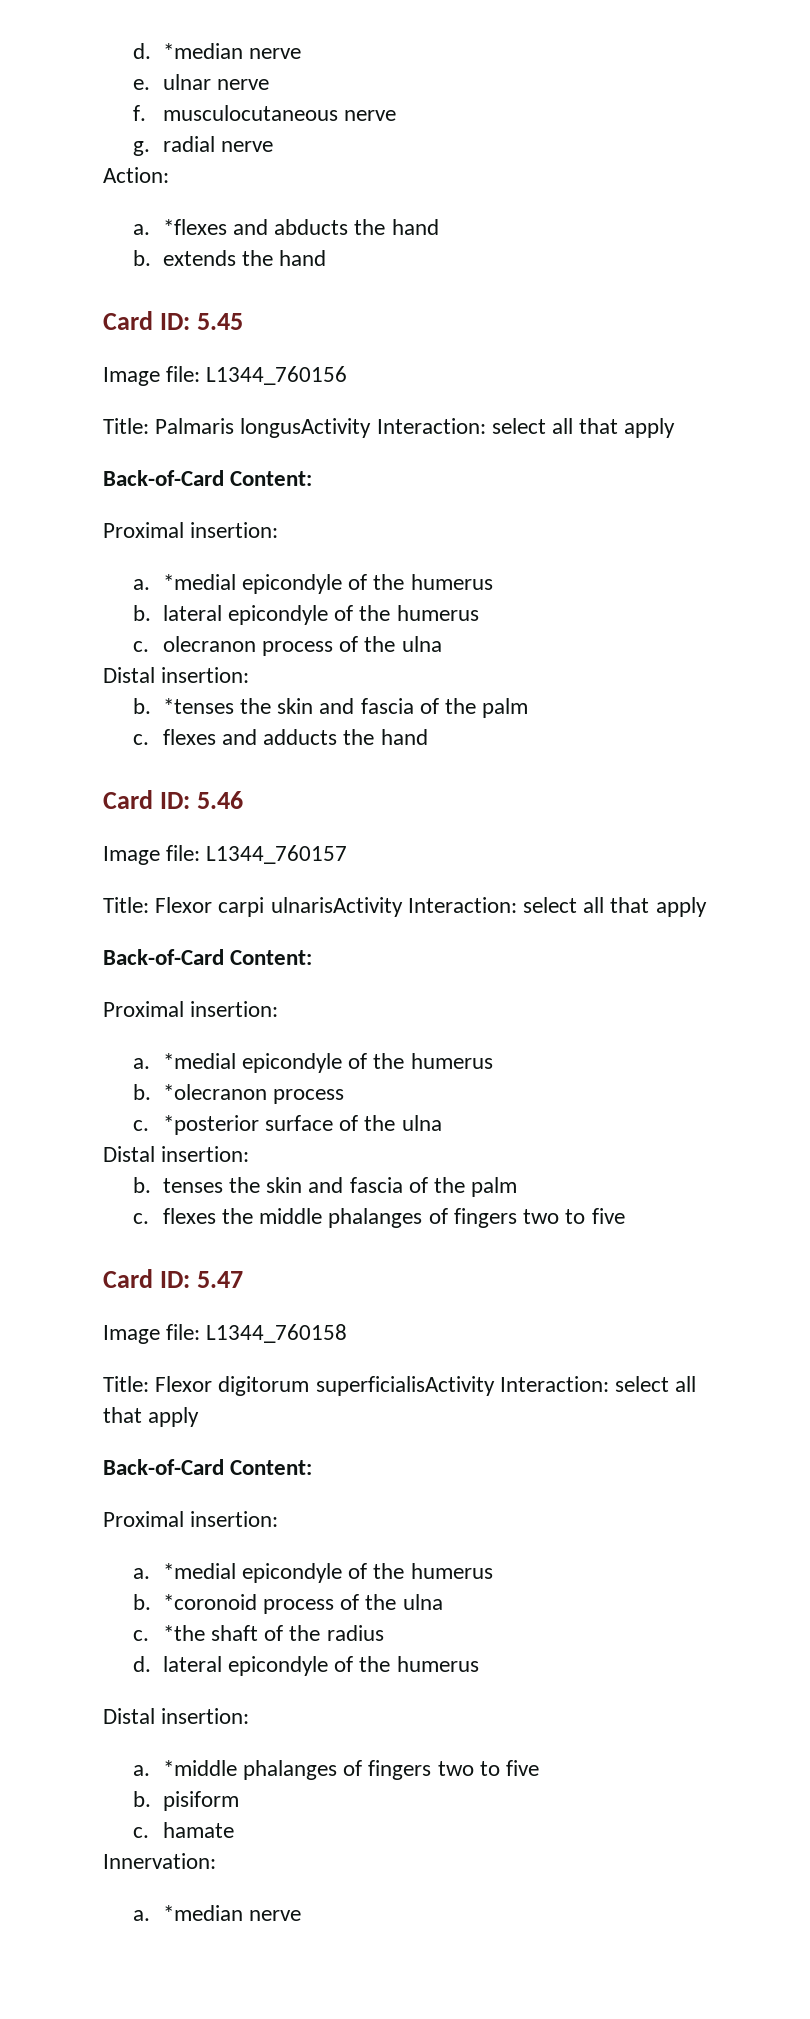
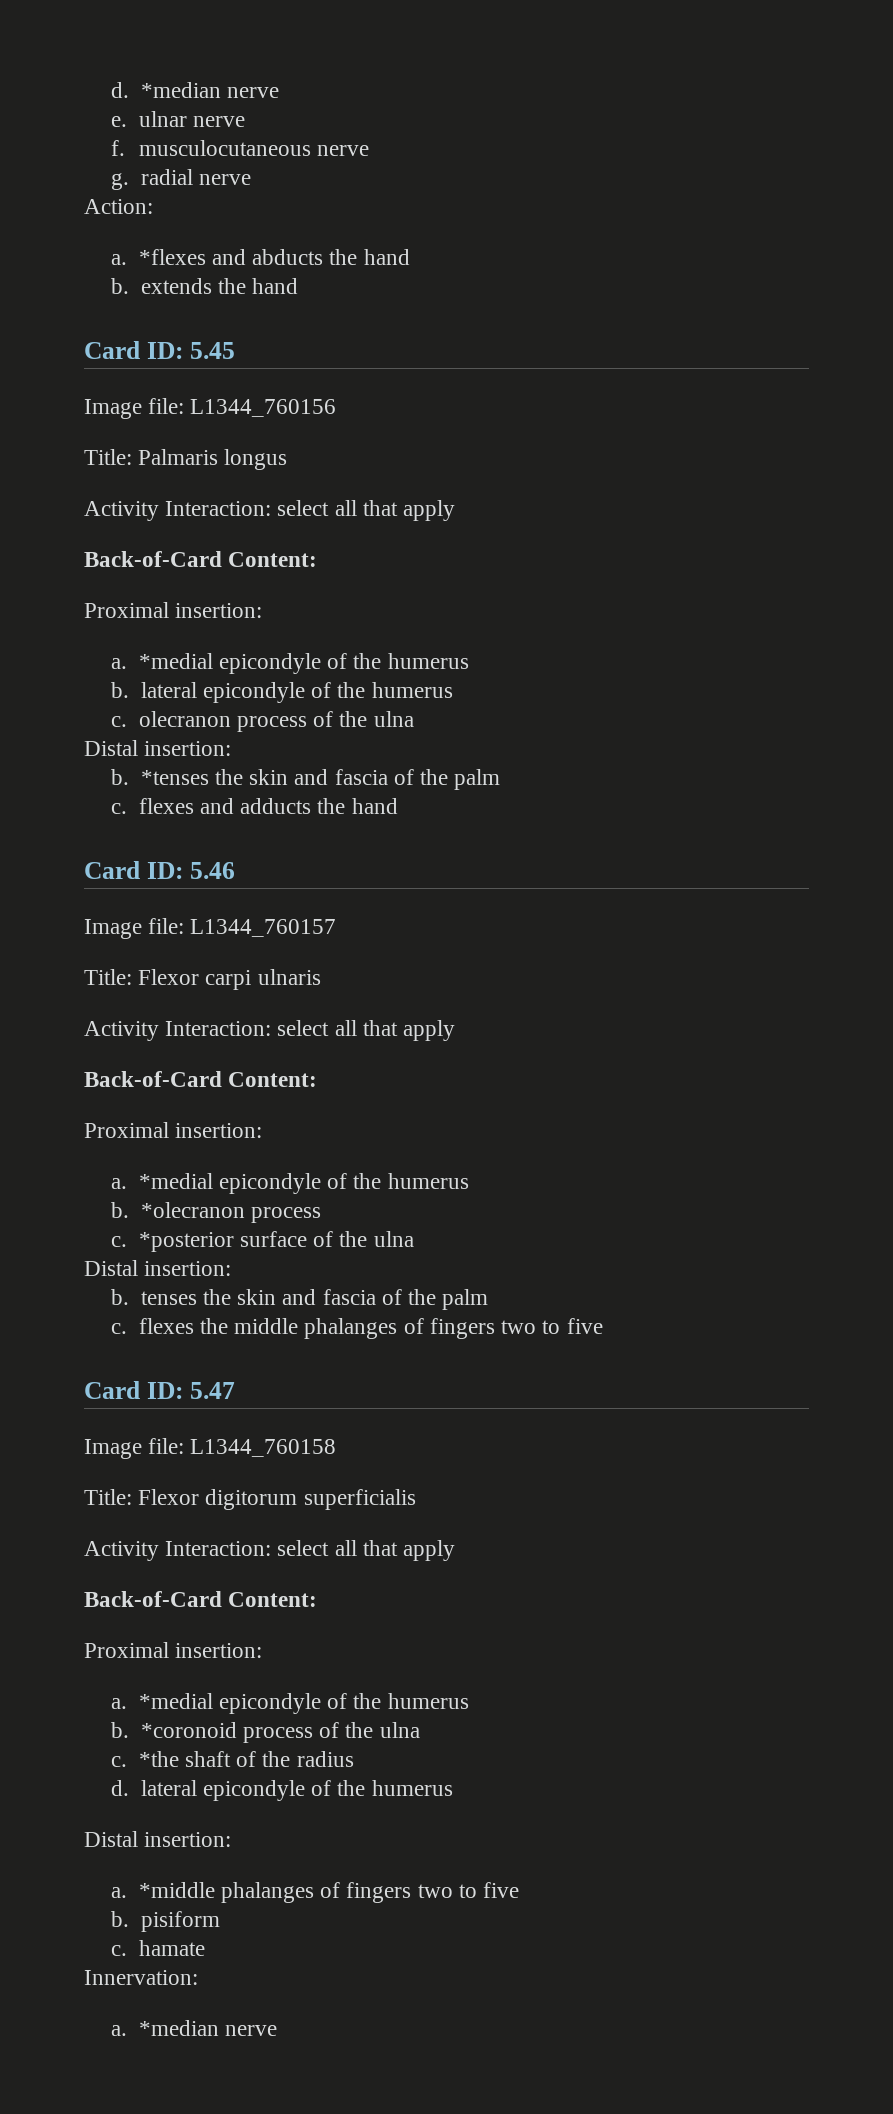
- Title: Palmaris longusActivity Interaction: select all that apply
+ Title: Palmaris longus
+ Activity Interaction: select all that apply
- Title: Flexor carpi ulnarisActivity Interaction: select all that apply
+ Title: Flexor carpi ulnaris
+ Activity Interaction: select all that apply
- Title: Flexor digitorum superficialisActivity Interaction: select all that apply
+ Title: Flexor digitorum superficialis
+ Activity Interaction: select all that apply

